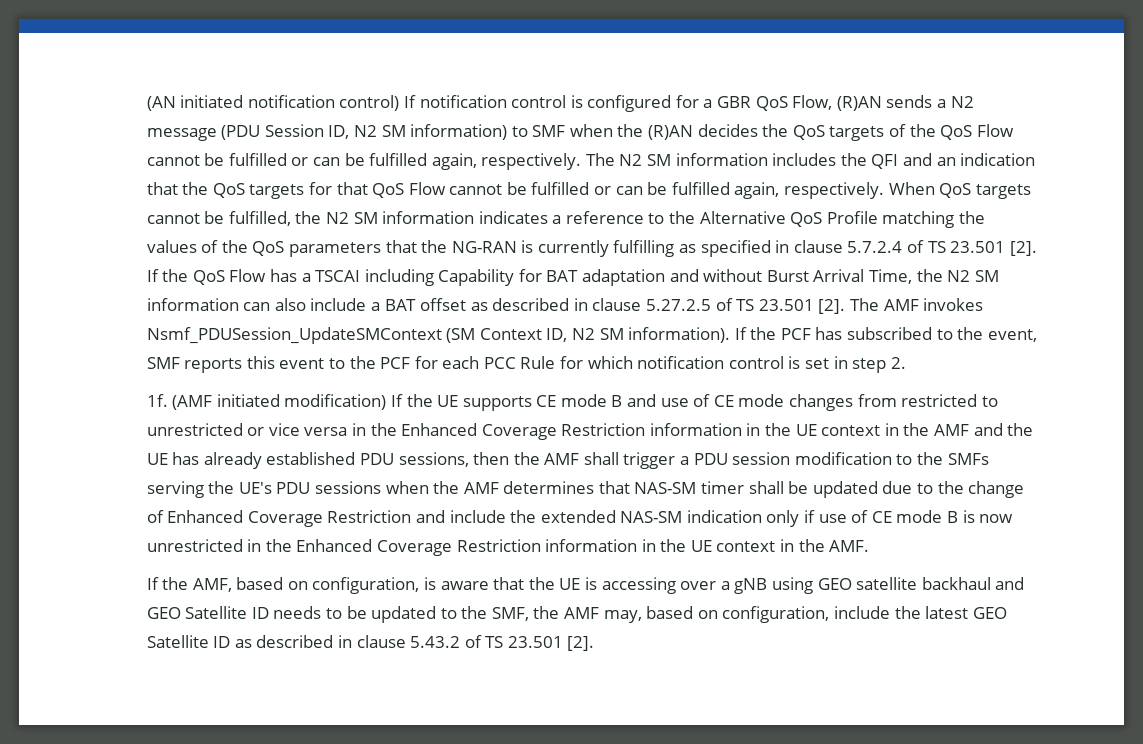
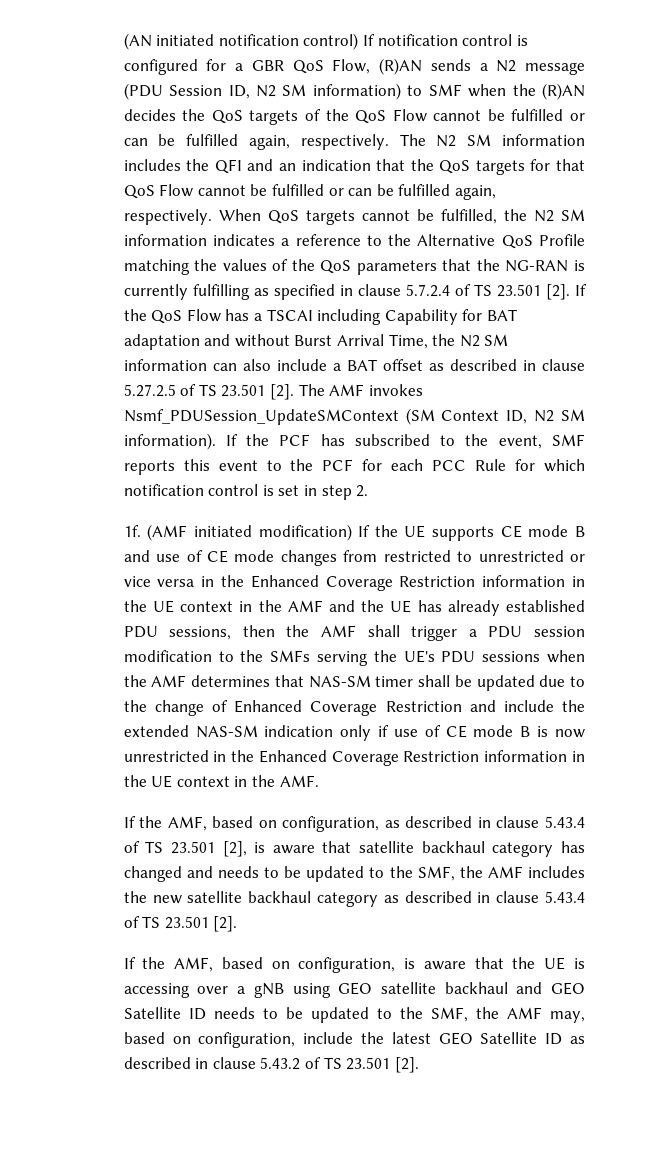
+ If the AMF, based on configuration, as described in clause 5.43.4 of TS 23.501 [2], is aware that satellite backhaul category has changed and needs to be updated to the SMF, the AMF includes the new satellite backhaul category as described in clause 5.43.4 of TS 23.501 [2].

